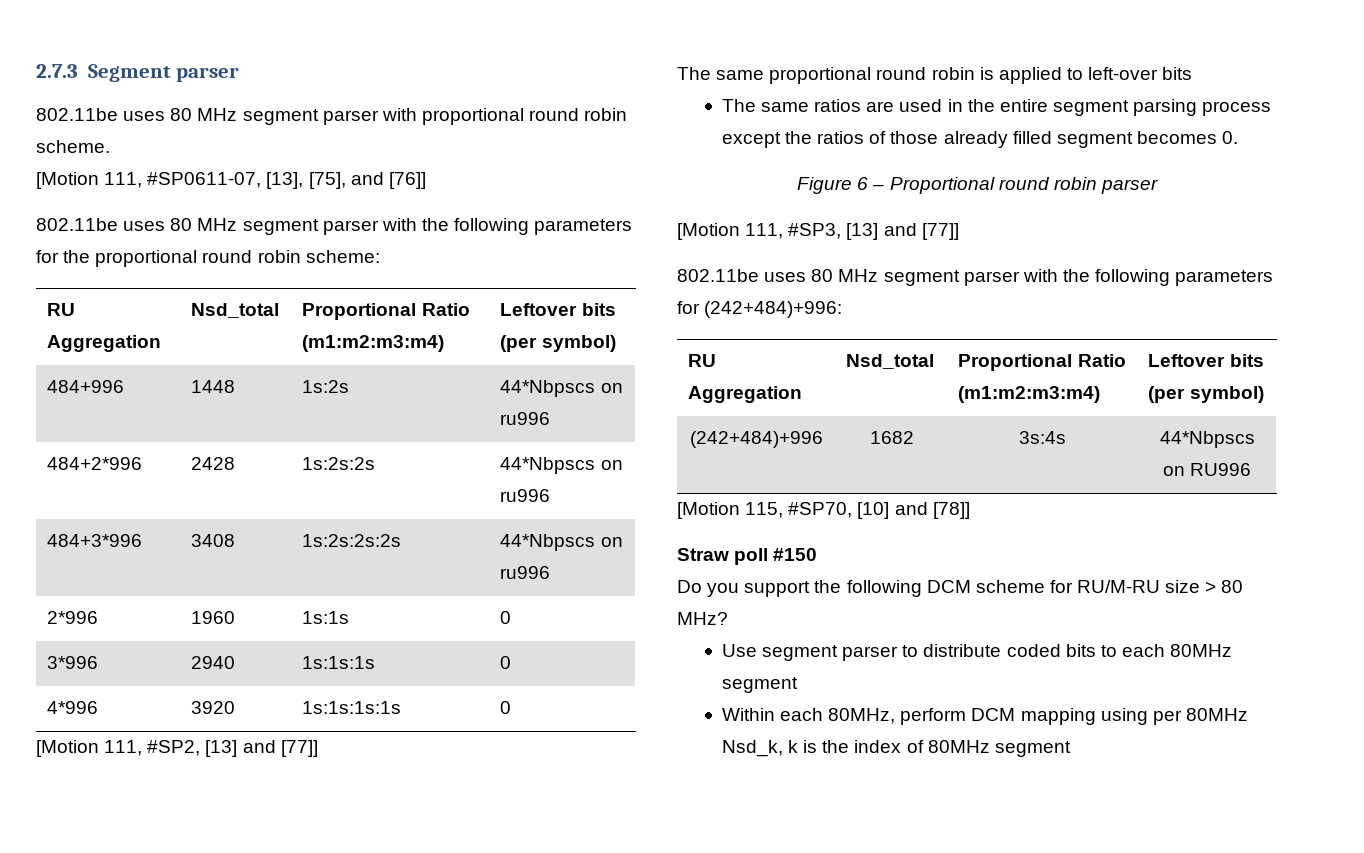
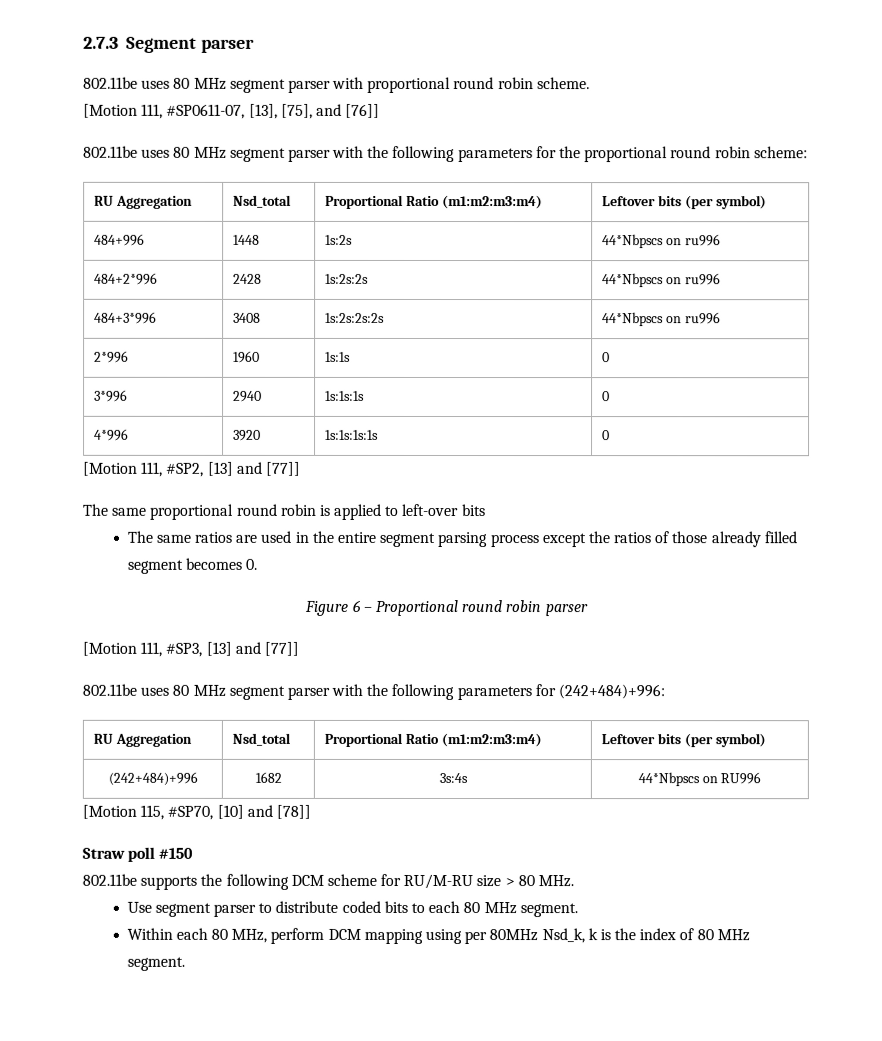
- Do you support the following DCM scheme for RU/M-RU size > 80 MHz?
+ 802.11be supports the following DCM scheme for RU/M-RU size > 80 MHz.
- Use segment parser to distribute coded bits to each 80MHz segment
+ Use segment parser to distribute coded bits to each 80 MHz segment.
- Within each 80MHz, perform DCM mapping using per 80MHz Nsd_k, k is the index of 80MHz segment
+ Within each 80 MHz, perform DCM mapping using per 80MHz Nsd_k, k is the index of 80 MHz segment.

